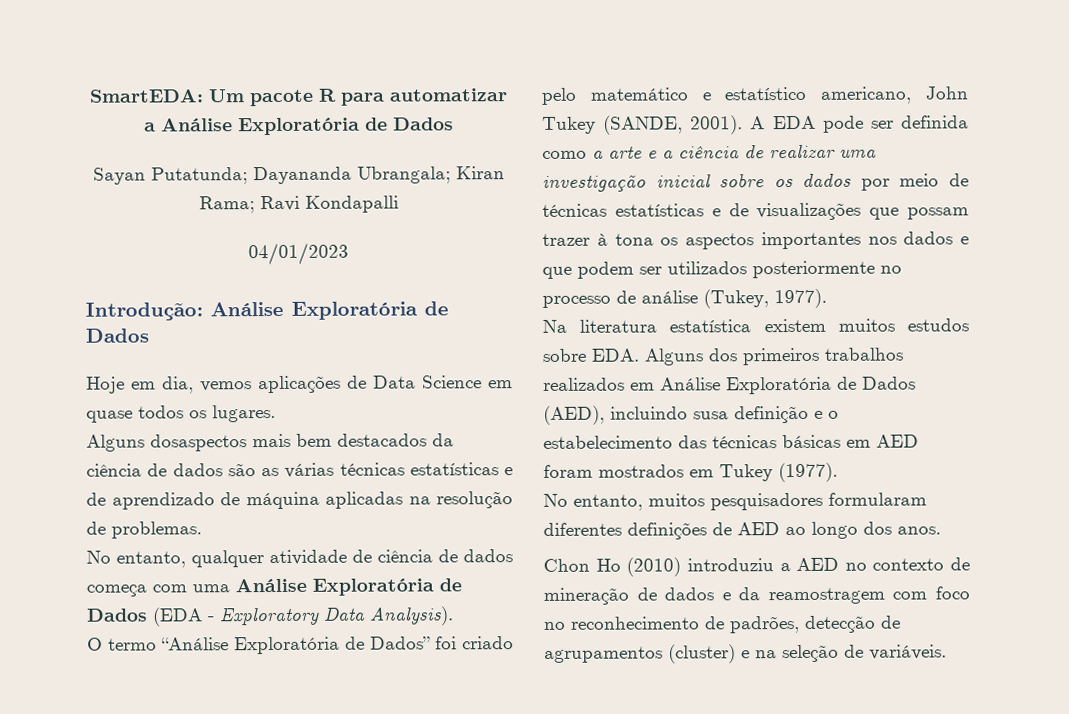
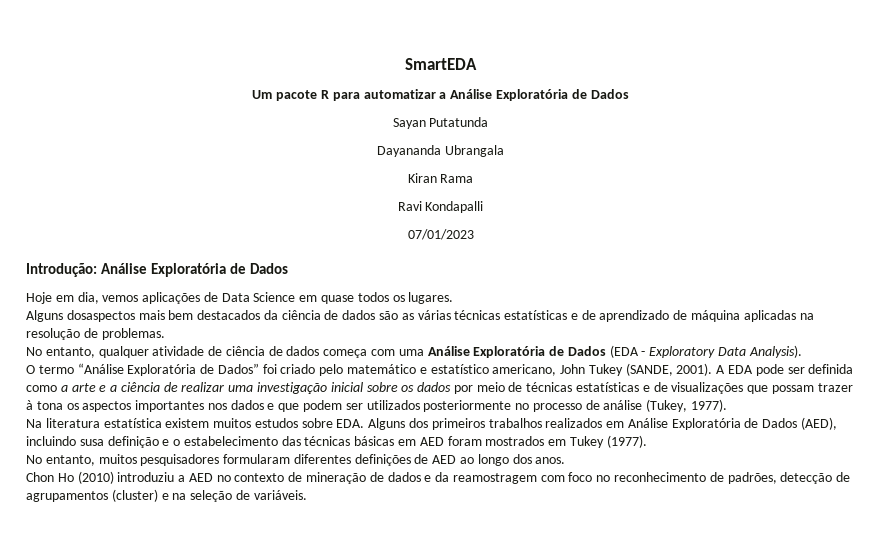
- SmartEDA: Um pacote R para automatizar a Análise Exploratória de Dados
+ SmartEDA
+ Um pacote R para automatizar a Análise Exploratória de Dados
- Sayan Putatunda; Dayananda Ubrangala; Kiran Rama; Ravi Kondapalli
+ Sayan Putatunda
+ Dayananda Ubrangala
+ Kiran Rama
+ Ravi Kondapalli
- 04/01/2023
+ 07/01/2023

